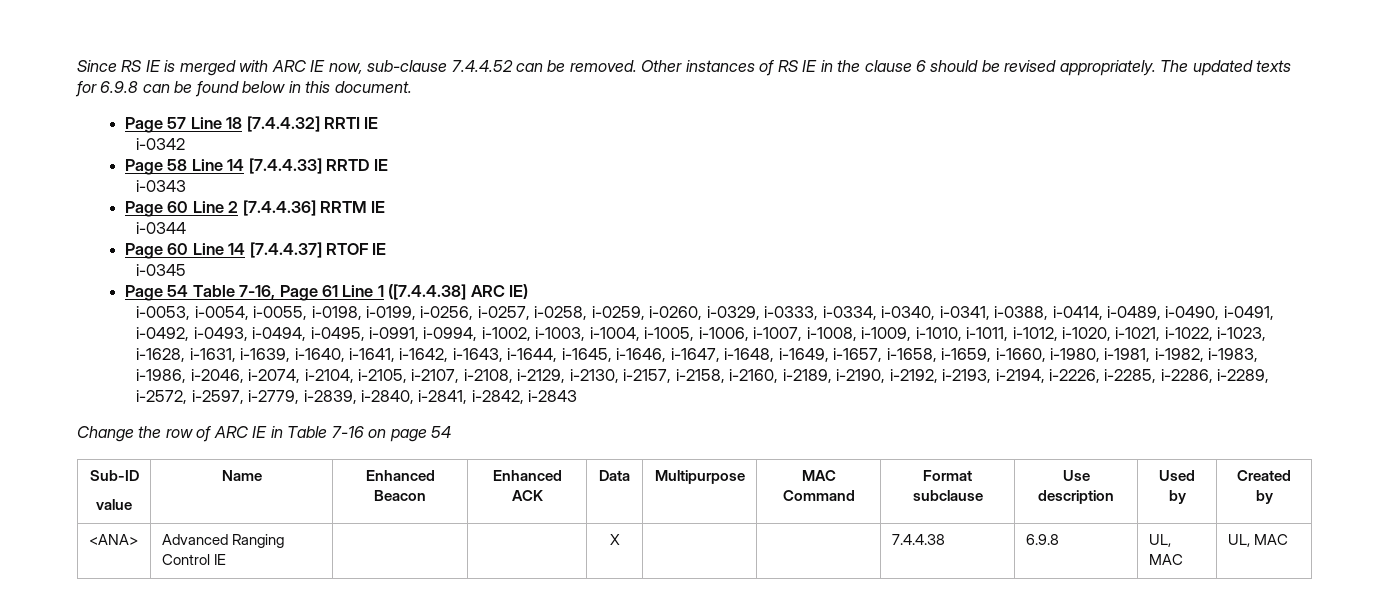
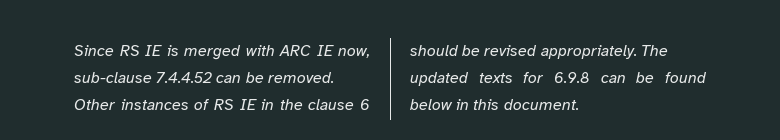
- Page 57 Line 18 [7.4.4.32] RRTI IE
- i-0342
- Page 58 Line 14 [7.4.4.33] RRTD IE
- i-0343
- Page 60 Line 2 [7.4.4.36] RRTM IE
- i-0344
- Page 60 Line 14 [7.4.4.37] RTOF IE
- i-0345
- Page 54 Table 7-16, Page 61 Line 1 ([7.4.4.38] ARC IE)
- i-0053, i-0054, i-0055, i-0198, i-0199, i-0256, i-0257, i-0258, i-0259, i-0260, i-0329, i-0333, i-0334, i-0340, i-0341, i-0388, i-0414, i-0489, i-0490, i-0491, i-0492, i-0493, i-0494, i-0495, i-0991, i-0994, i-1002, i-1003, i-1004, i-1005, i-1006, i-1007, i-1008, i-1009, i-1010, i-1011, i-1012, i-1020, i-1021, i-1022, i-1023, i-1628, i-1631, i-1639, i-1640, i-1641, i-1642, i-1643, i-1644, i-1645, i-1646, i-1647, i-1648, i-1649, i-1657, i-1658, i-1659, i-1660, i-1980, i-1981, i-1982, i-1983, i-1986, i-2046, i-2074, i-2104, i-2105, i-2107, i-2108, i-2129, i-2130, i-2157, i-2158, i-2160, i-2189, i-2190, i-2192, i-2193, i-2194, i-2226, i-2285, i-2286, i-2289, i-2572, i-2597, i-2779, i-2839, i-2840, i-2841, i-2842, i-2843
- Change the row of ARC IE in Table 7-16 on page 54
- Sub-ID
- value | Name | Enhanced Beacon | Enhanced ACK | Data | Multipurpose | MAC Command | Format subclause | Use description | Used by | Created by
- <ANA> | Advanced Ranging Control IE | | | X | | | 7.4.4.38 | 6.9.8 | UL, MAC | UL, MAC

